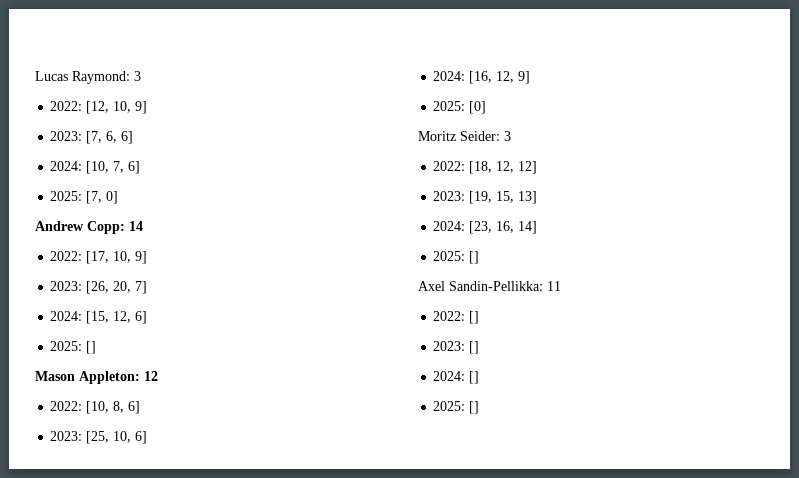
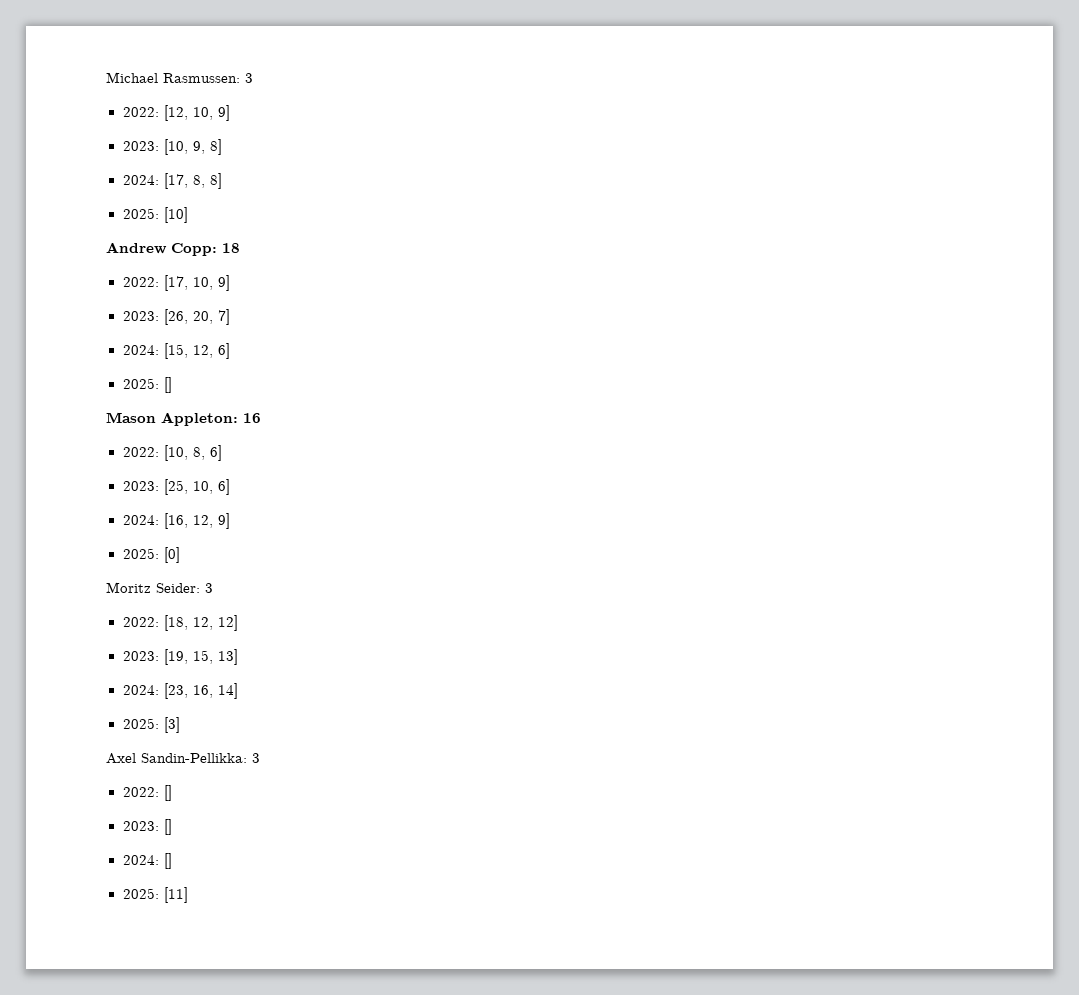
- Lucas Raymond: 3
+ Michael Rasmussen: 3
- 2023: [7, 6, 6]
- 2024: [10, 7, 6]
- 2025: [7, 0]
+ 2023: [10, 9, 8]
+ 2024: [17, 8, 8]
+ 2025: [10]
- Andrew Copp: 14
+ Andrew Copp: 18
- Mason Appleton: 12
+ Mason Appleton: 16
  2024: [23, 16, 14]
- 2025: []
+ 2025: [3]
- Axel Sandin-Pellikka: 11
+ Axel Sandin-Pellikka: 3
  2024: []
- 2025: []
+ 2025: [11]

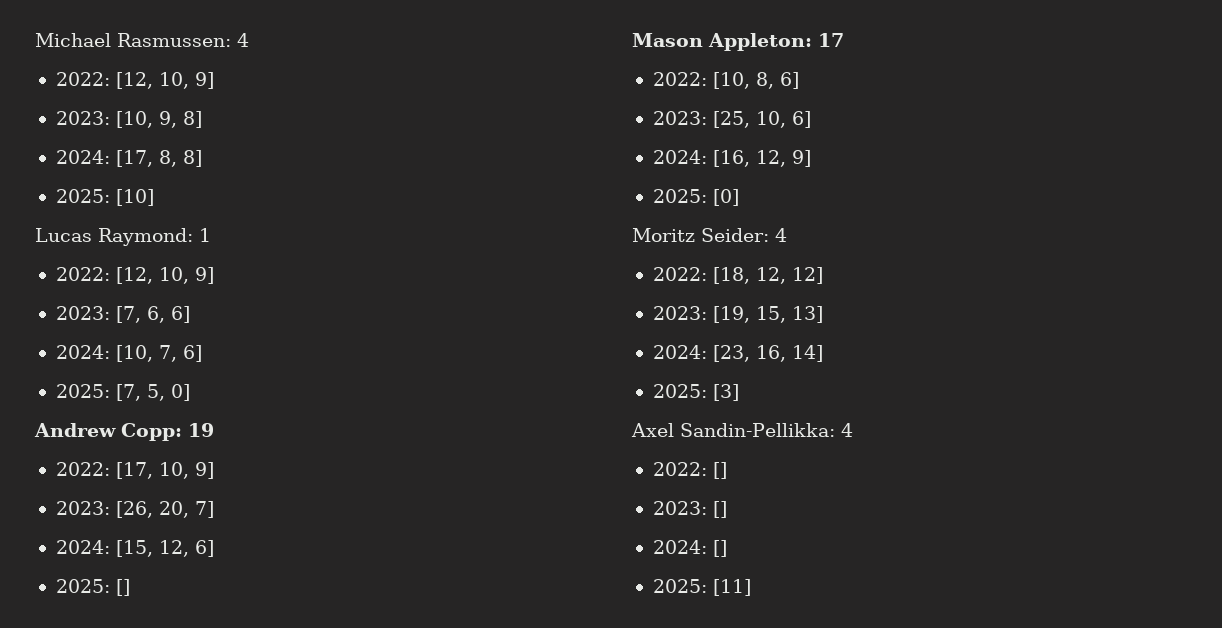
- Michael Rasmussen: 3
+ Michael Rasmussen: 4
+ Lucas Raymond: 1
+ 2022: [12, 10, 9]
+ 2023: [7, 6, 6]
+ 2024: [10, 7, 6]
+ 2025: [7, 5, 0]
- Andrew Copp: 18
+ Andrew Copp: 19
- Mason Appleton: 16
+ Mason Appleton: 17
- Moritz Seider: 3
+ Moritz Seider: 4
- Axel Sandin-Pellikka: 3
+ Axel Sandin-Pellikka: 4

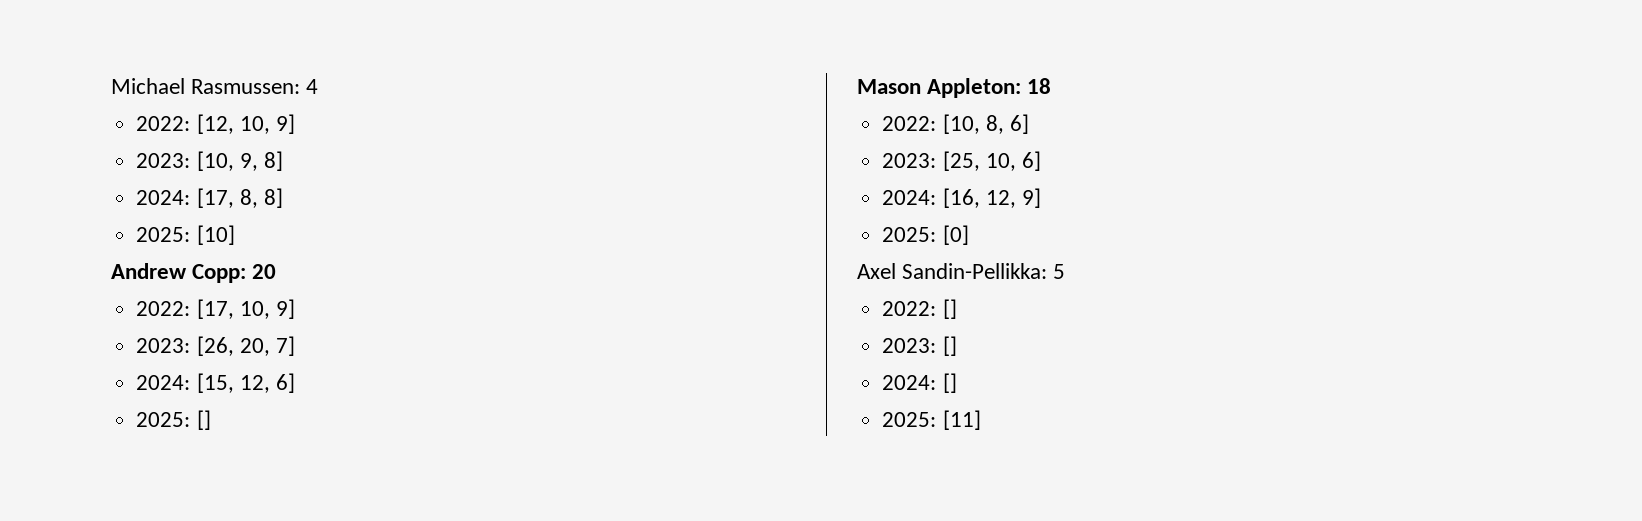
- Lucas Raymond: 1
- 2022: [12, 10, 9]
- 2023: [7, 6, 6]
- 2024: [10, 7, 6]
- 2025: [7, 5, 0]
- Andrew Copp: 19
+ Andrew Copp: 20
- Mason Appleton: 17
+ Mason Appleton: 18
- Moritz Seider: 4
- 2022: [18, 12, 12]
- 2023: [19, 15, 13]
- 2024: [23, 16, 14]
- 2025: [3]
- Axel Sandin-Pellikka: 4
+ Axel Sandin-Pellikka: 5

